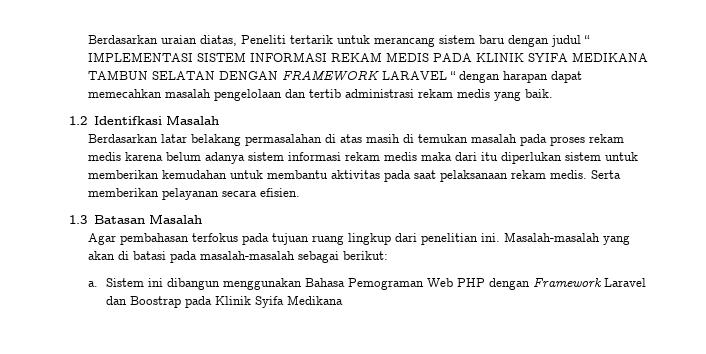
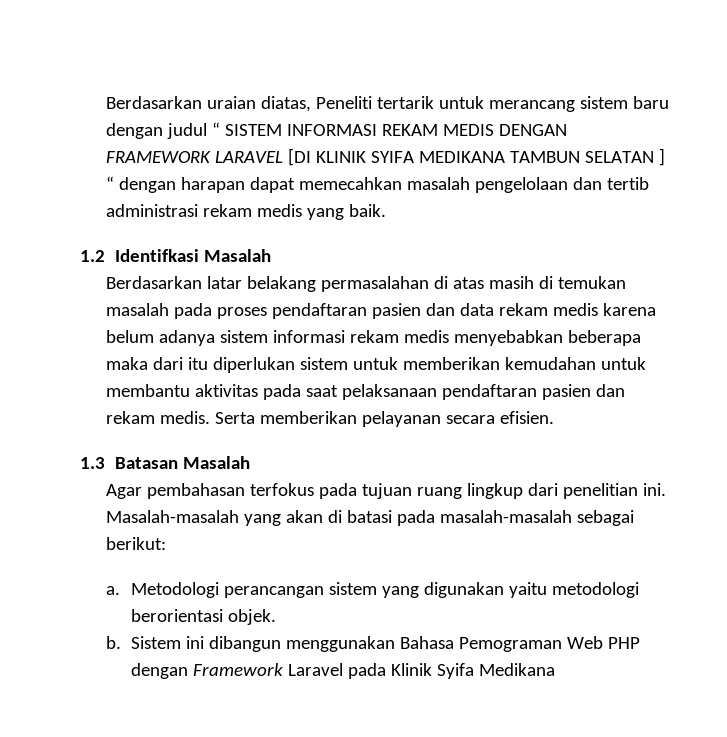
- Berdasarkan uraian diatas, Peneliti tertarik untuk merancang sistem baru dengan judul “ IMPLEMENTASI SISTEM INFORMASI REKAM MEDIS PADA KLINIK SYIFA MEDIKANA TAMBUN SELATAN DENGAN FRAMEWORK LARAVEL “ dengan harapan dapat memecahkan masalah pengelolaan dan tertib administrasi rekam medis yang baik.
+ Berdasarkan uraian diatas, Peneliti tertarik untuk merancang sistem baru dengan judul “ SISTEM INFORMASI REKAM MEDIS DENGAN FRAMEWORK LARAVEL [DI KLINIK SYIFA MEDIKANA TAMBUN SELATAN ] “ dengan harapan dapat memecahkan masalah pengelolaan dan tertib administrasi rekam medis yang baik.
- Berdasarkan latar belakang permasalahan di atas masih di temukan masalah pada proses rekam medis karena belum adanya sistem informasi rekam medis maka dari itu diperlukan sistem untuk memberikan kemudahan untuk membantu aktivitas pada saat pelaksanaan rekam medis.
+ Berdasarkan latar belakang permasalahan di atas masih di temukan masalah pada proses pendaftaran pasien dan data rekam medis karena belum adanya sistem informasi rekam medis menyebabkan beberapa maka dari itu diperlukan sistem untuk memberikan kemudahan untuk membantu aktivitas pada saat pelaksanaan pendaftaran pasien dan rekam medis.
+ Metodologi perancangan sistem yang digunakan yaitu metodologi berorientasi objek.
+ b.
- Sistem ini dibangun menggunakan Bahasa Pemograman Web PHP dengan Framework Laravel dan Boostrap pada Klinik Syifa Medikana
+ Sistem ini dibangun menggunakan Bahasa Pemograman Web PHP dengan Framework Laravel pada Klinik Syifa Medikana

